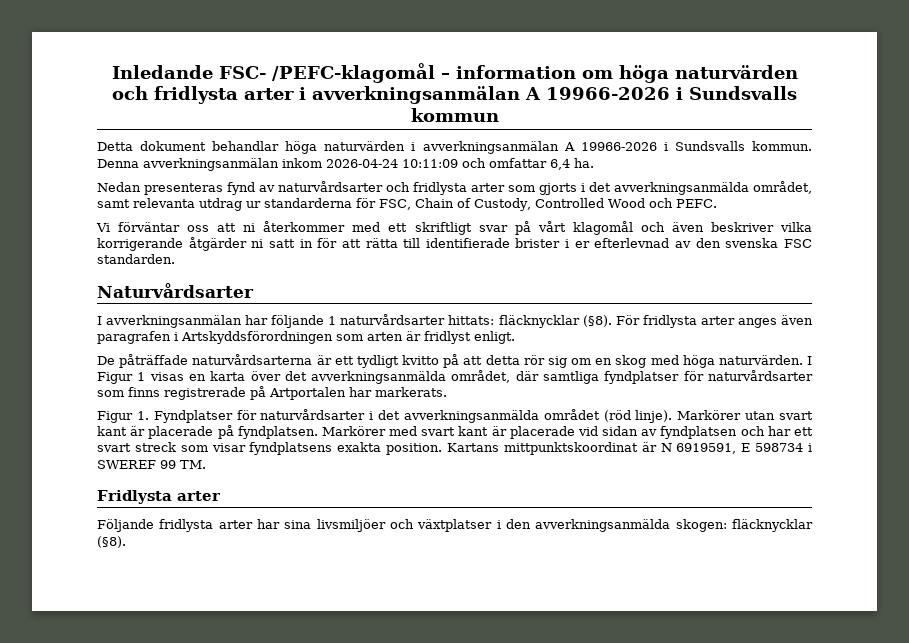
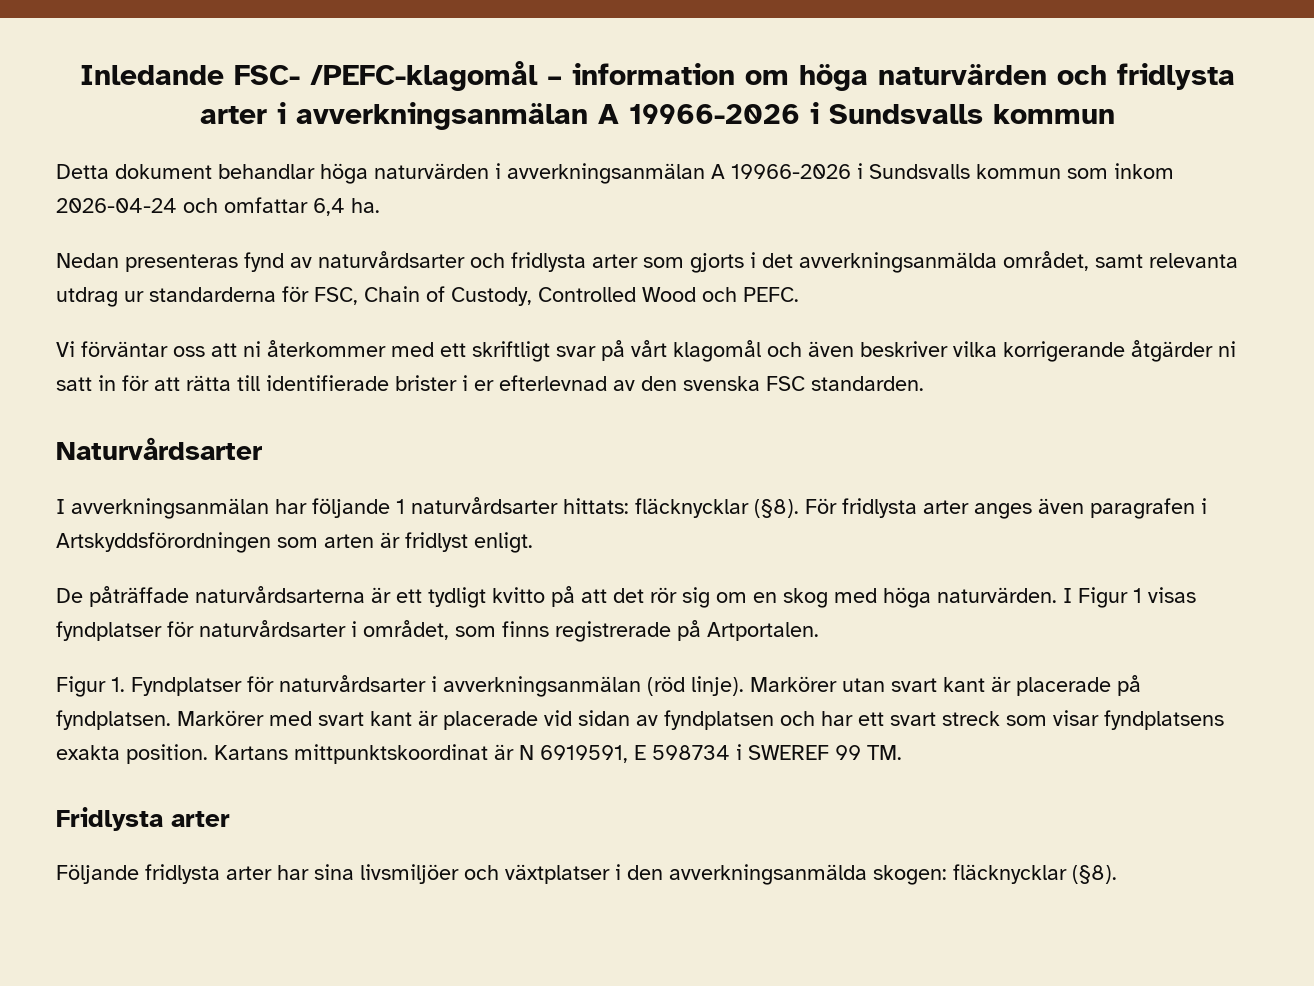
- Detta dokument behandlar höga naturvärden i avverkningsanmälan A 19966-2026 i Sundsvalls kommun. Denna avverkningsanmälan inkom 2026-04-24 10:11:09 och omfattar 6,4 ha.
+ Detta dokument behandlar höga naturvärden i avverkningsanmälan A 19966-2026 i Sundsvalls kommun som inkom 2026-04-24 och omfattar 6,4 ha.
- De påträffade naturvårdsarterna är ett tydligt kvitto på att detta rör sig om en skog med höga naturvärden.
+ De påträffade naturvårdsarterna är ett tydligt kvitto på att det rör sig om en skog med höga naturvärden.
- I Figur 1 visas en karta över det avverkningsanmälda området, där samtliga fyndplatser för naturvårdsarter som finns registrerade på Artportalen har markerats.
+ I Figur 1 visas fyndplatser för naturvårdsarter i området, som finns registrerade på Artportalen.
- Figur 1. Fyndplatser för naturvårdsarter i det avverkningsanmälda området (röd linje).
+ Figur 1. Fyndplatser för naturvårdsarter i avverkningsanmälan (röd linje).

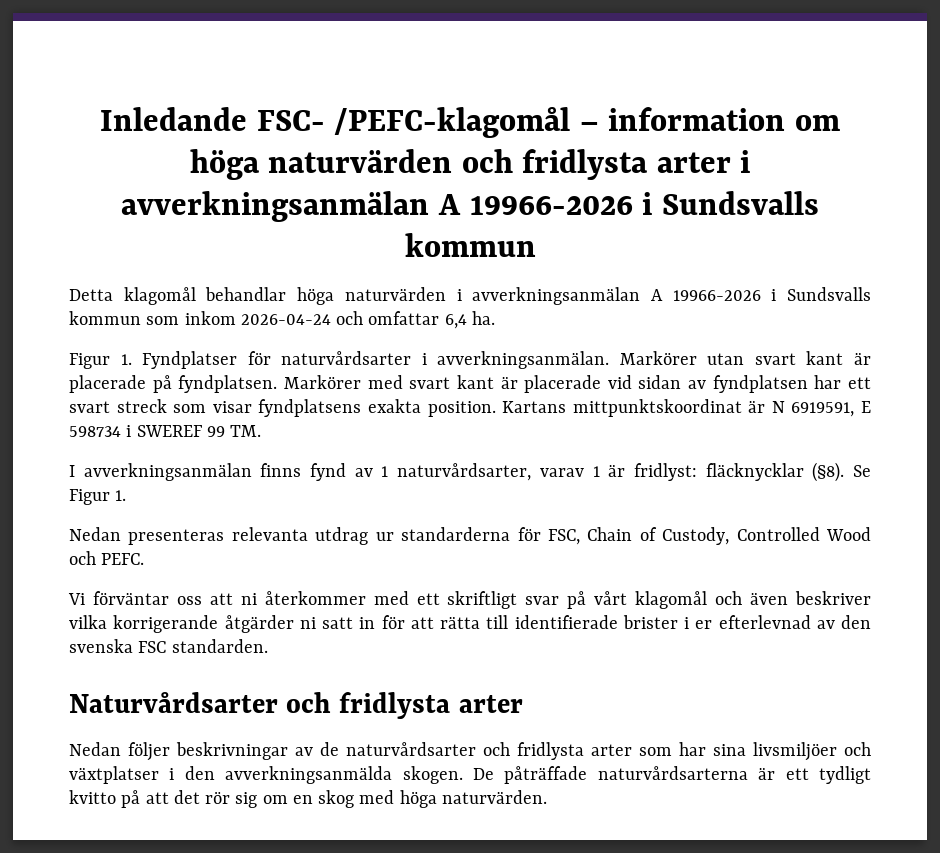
- Detta dokument behandlar höga naturvärden i avverkningsanmälan A 19966-2026 i Sundsvalls kommun som inkom 2026-04-24 och omfattar 6,4 ha.
+ Detta klagomål behandlar höga naturvärden i avverkningsanmälan A 19966-2026 i Sundsvalls kommun som inkom 2026-04-24 och omfattar 6,4 ha.
- Nedan presenteras fynd av naturvårdsarter och fridlysta arter som gjorts i det avverkningsanmälda området, samt relevanta utdrag ur standarderna för FSC, Chain of Custody, Controlled Wood och PEFC.
+ Figur 1. Fyndplatser för naturvårdsarter i avverkningsanmälan. Markörer utan svart kant är placerade på fyndplatsen. Markörer med svart kant är placerade vid sidan av fyndplatsen har ett svart streck som visar fyndplatsens exakta position. Kartans mittpunktskoordinat är N 6919591, E 598734 i SWEREF 99 TM.
+ I avverkningsanmälan finns fynd av 1 naturvårdsarter, varav 1 är fridlyst: fläcknycklar (§8). Se Figur 1.
+ Nedan presenteras relevanta utdrag ur standarderna för FSC, Chain of Custody, Controlled Wood och PEFC.
- Naturvårdsarter
- I avverkningsanmälan har följande 1 naturvårdsarter hittats: fläcknycklar (§8). För fridlysta arter anges även paragrafen i Artskyddsförordningen som arten är fridlyst enligt.
- De påträffade naturvårdsarterna är ett tydligt kvitto på att det rör sig om en skog med höga naturvärden. I Figur 1 visas fyndplatser för naturvårdsarter i området, som finns registrerade på Artportalen.
- Figur 1. Fyndplatser för naturvårdsarter i avverkningsanmälan (röd linje). Markörer utan svart kant är placerade på fyndplatsen. Markörer med svart kant är placerade vid sidan av fyndplatsen och har ett svart streck som visar fyndplatsens exakta position. Kartans mittpunktskoordinat är N 6919591, E 598734 i SWEREF 99 TM.
- Fridlysta arter
- Följande fridlysta arter har sina livsmiljöer och växtplatser i den avverkningsanmälda skogen: fläcknycklar (§8).
+ Naturvårdsarter och fridlysta arter
+ Nedan följer beskrivningar av de naturvårdsarter och fridlysta arter som har sina livsmiljöer och växtplatser i den avverkningsanmälda skogen. De påträffade naturvårdsarterna är ett tydligt kvitto på att det rör sig om en skog med höga naturvärden.

